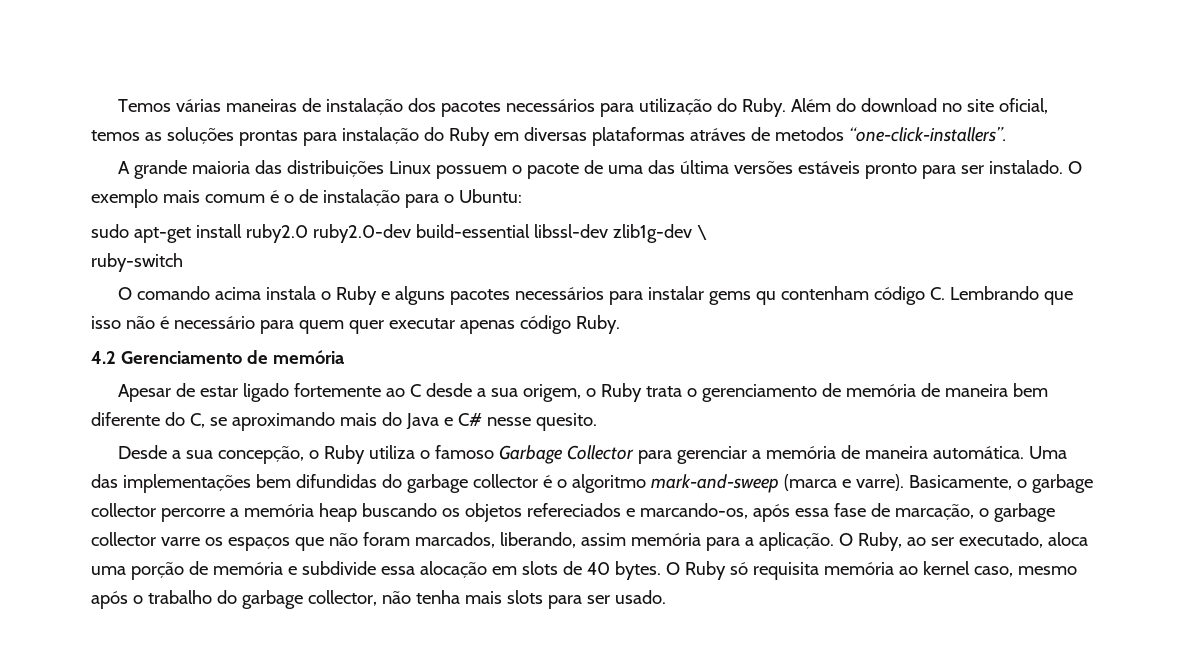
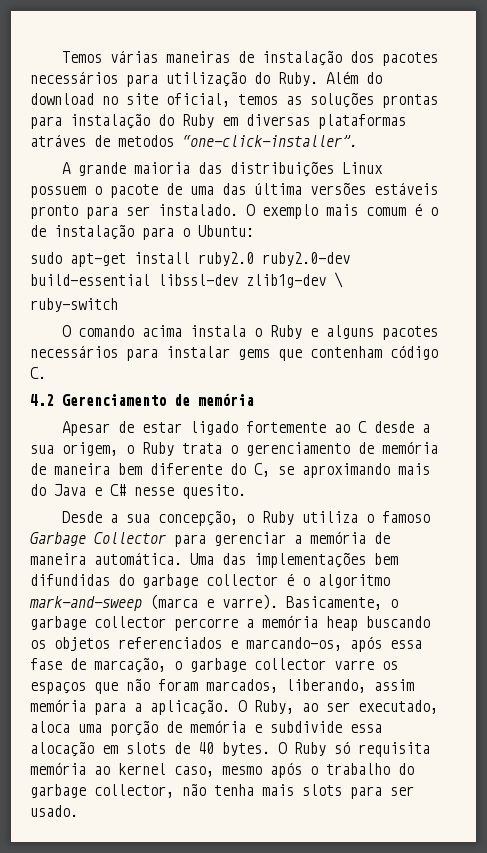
- Além do download no site oficial, temos as soluções prontas para instalação do Ruby em diversas plataformas atráves de metodos “one-click-installers”.
+ Além do download no site oficial, temos as soluções prontas para instalação do Ruby em diversas plataformas atráves de metodos “one-click-installer”.
- O comando acima instala o Ruby e alguns pacotes necessários para instalar gems qu contenham código C. Lembrando que isso não é necessário para quem quer executar apenas código Ruby.
+ O comando acima instala o Ruby e alguns pacotes necessários para instalar gems que contenham código C.
- Basicamente, o garbage collector percorre a memória heap buscando os objetos refereciados e marcando-os, após essa fase de marcação, o garbage collector varre os espaços que não foram marcados, liberando, assim memória para a aplicação.
+ Basicamente, o garbage collector percorre a memória heap buscando os objetos referenciados e marcando-os, após essa fase de marcação, o garbage collector varre os espaços que não foram marcados, liberando, assim memória para a aplicação.

